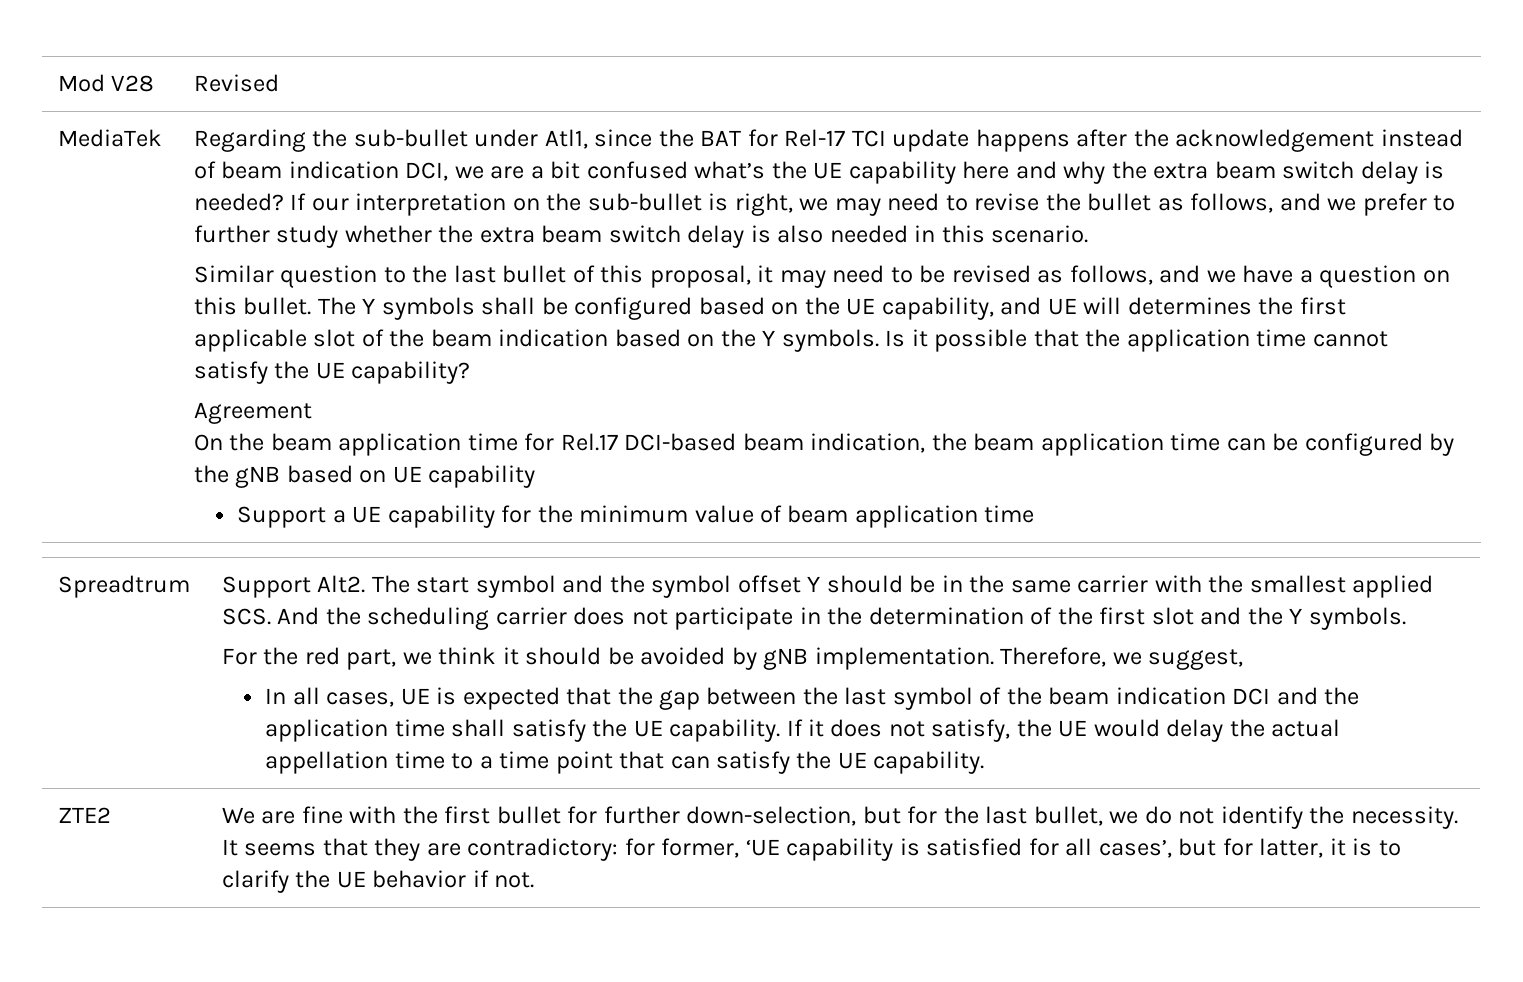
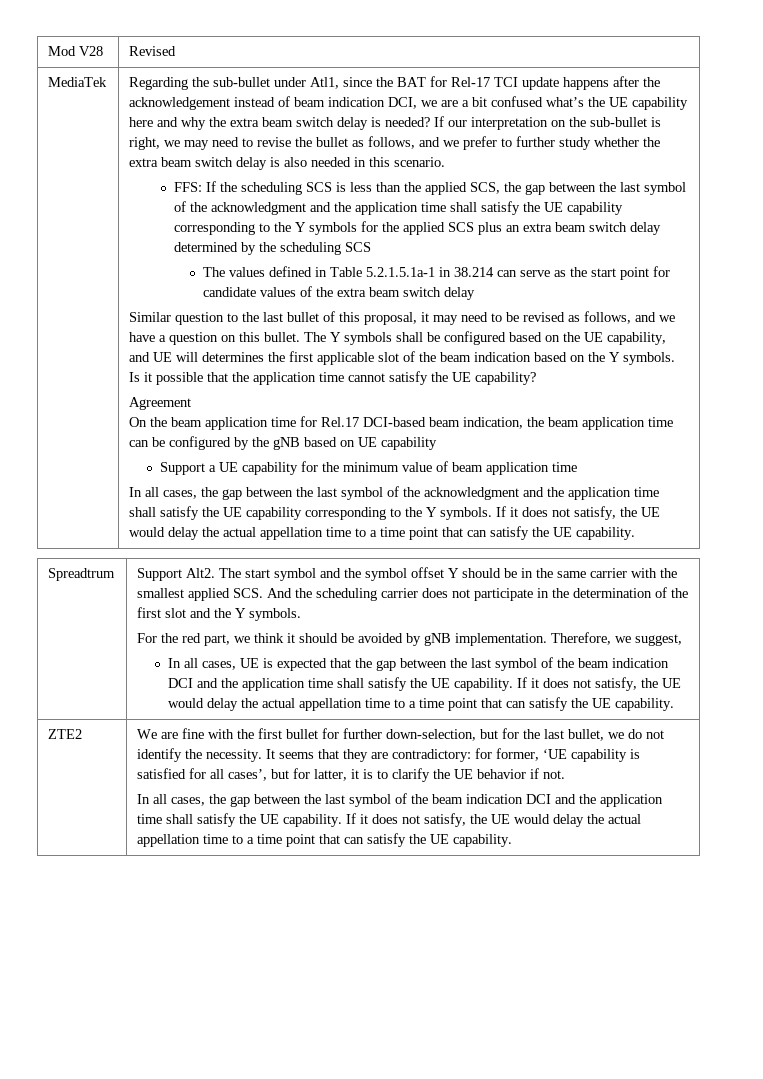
+ FFS: If the scheduling SCS is less than the applied SCS, the gap between the last symbol of the acknowledgment and the application time shall satisfy the UE capability corresponding to the Y symbols for the applied SCS plus an extra beam switch delay determined by the scheduling SCS
+ The values defined in Table 5.2.1.5.1a-1 in 38.214 can serve as the start point for candidate values of the extra beam switch delay
+ In all cases, the gap between the last symbol of the acknowledgment and the application time shall satisfy the UE capability corresponding to the Y symbols. If it does not satisfy, the UE would delay the actual appellation time to a time point that can satisfy the UE capability.
+ In all cases, the gap between the last symbol of the beam indication DCI and the application time shall satisfy the UE capability. If it does not satisfy, the UE would delay the actual appellation time to a time point that can satisfy the UE capability.

